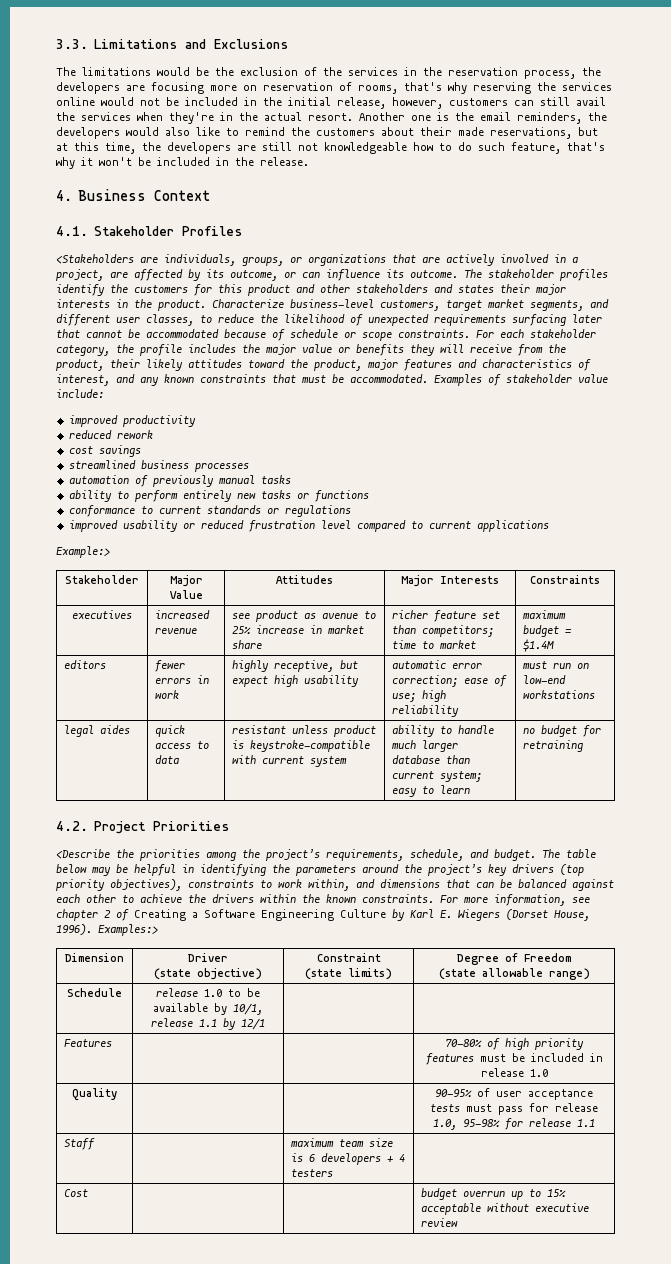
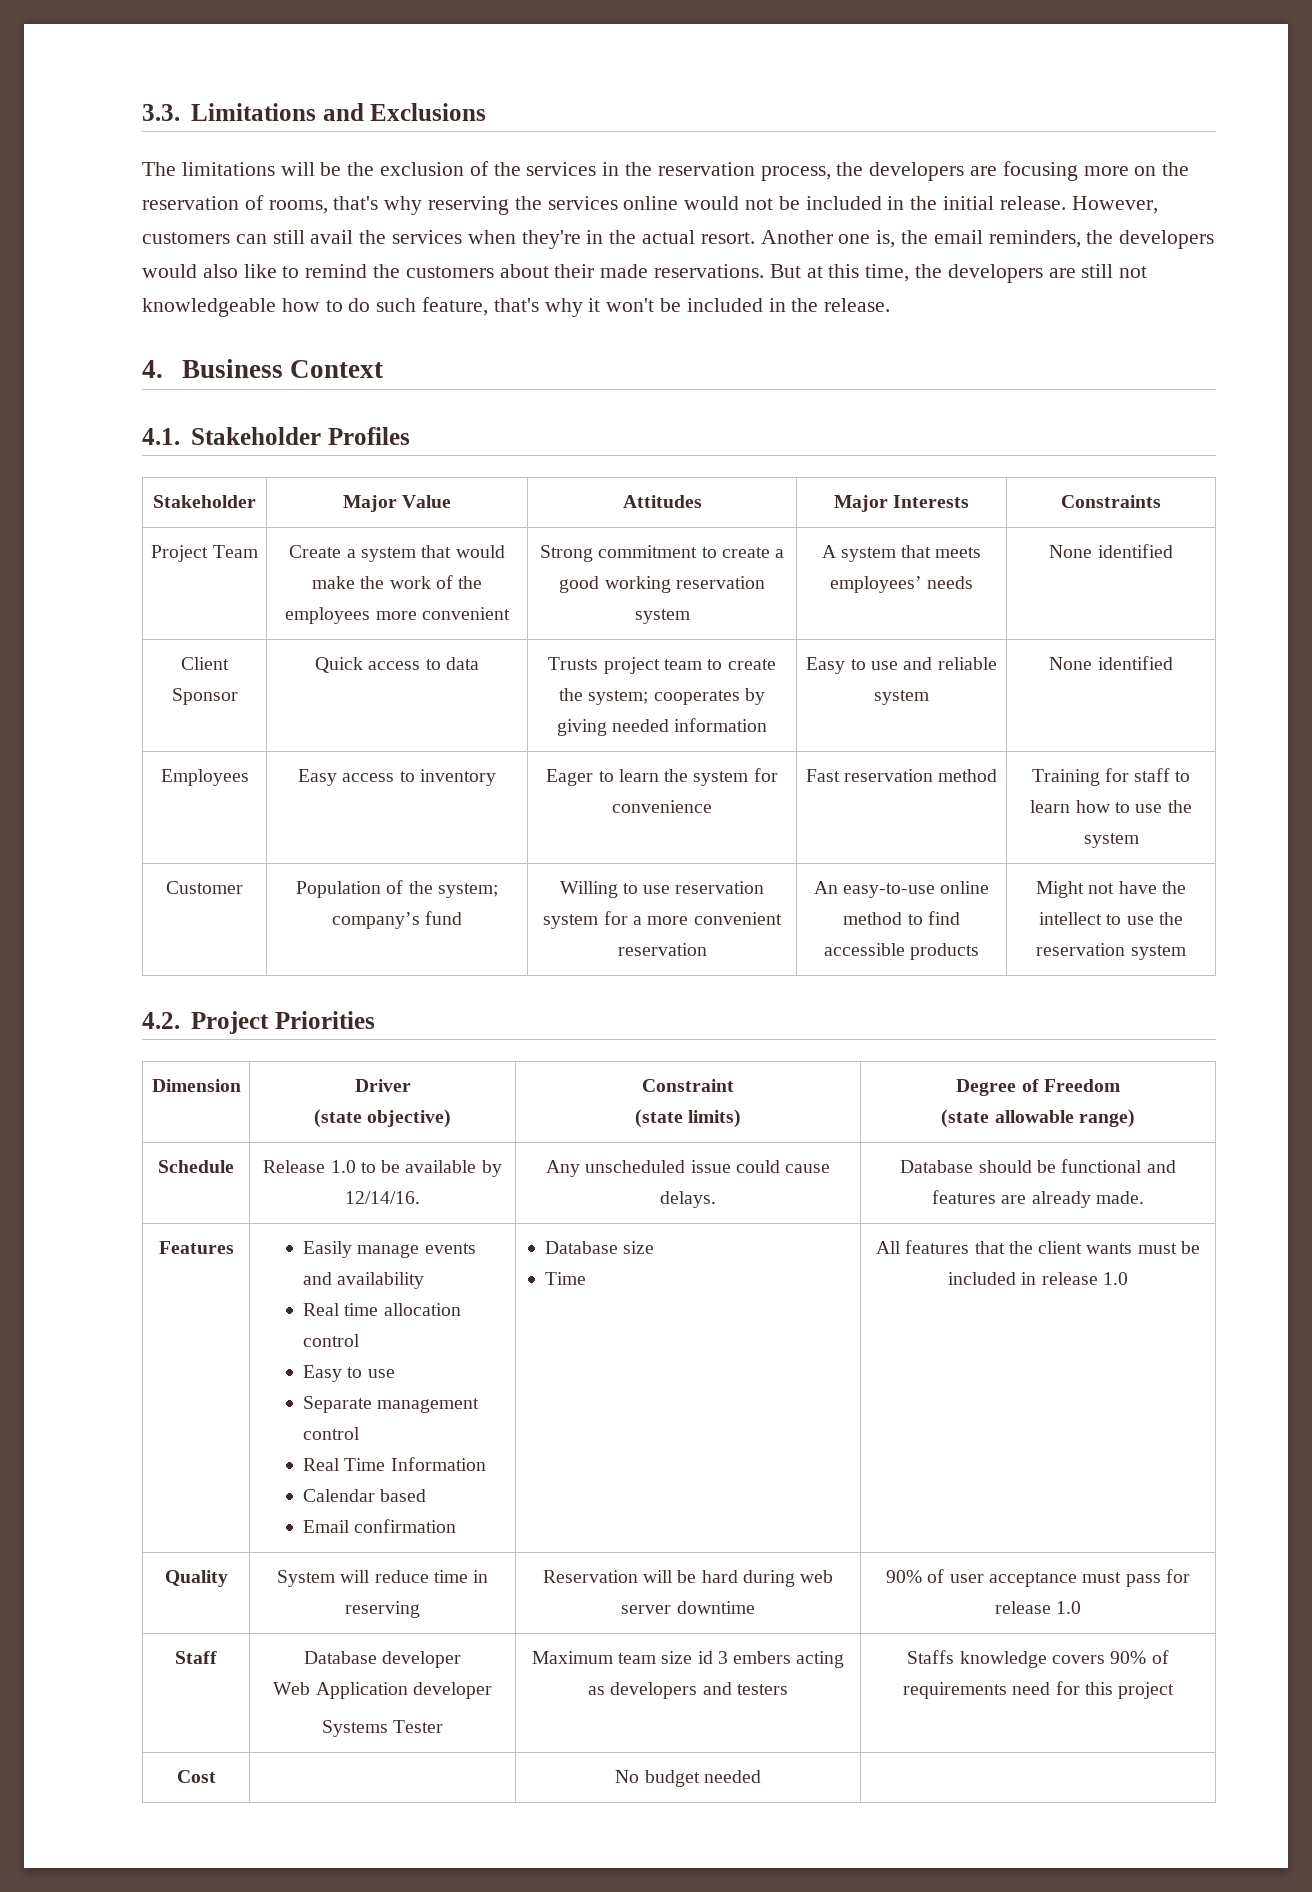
- The limitations would be the exclusion of the services in the reservation process, the developers are focusing more on reservation of rooms, that's why reserving the services online would not be included in the initial release, however, customers can still avail the services when they're in the actual resort.
+ The limitations will be the exclusion of the services in the reservation process, the developers are focusing more on the reservation of rooms, that's why reserving the services online would not be included in the initial release. However, customers can still avail the services when they're in the actual resort.
- Another one is the email reminders, the developers would also like to remind the customers about their made reservations, but at this time, the developers are still not knowledgeable how to do such feature, that's why it won't be included in the release.
+ Another one is, the email reminders, the developers would also like to remind the customers about their made reservations. But at this time, the developers are still not knowledgeable how to do such feature, that's why it won't be included in the release.
- <Stakeholders are individuals, groups, or organizations that are actively involved in a project, are affected by its outcome, or can influence its outcome. The stakeholder profiles identify the customers for this product and other stakeholders and states their major interests in the product. Characterize business-level customers, target market segments, and different user classes, to reduce the likelihood of unexpected requirements surfacing later that cannot be accommodated because of schedule or scope constraints. For each stakeholder category, the profile includes the major value or benefits they will receive from the product, their likely attitudes toward the product, major features and characteristics of interest, and any known constraints that must be accommodated. Examples of stakeholder value include:
- improved productivity
- reduced rework
- cost savings
- streamlined business processes
- automation of previously manual tasks
- ability to perform entirely new tasks or functions
- conformance to current standards or regulations
- improved usability or reduced frustration level compared to current applications
- Example:>
- executives | increased revenue | see product as avenue to 25% increase in market share | richer feature set than competitors; time to market | maximum budget = $1.4M
- editors | fewer errors in work | highly receptive, but expect high usability | automatic error correction; ease of use; high reliability | must run on low-end workstations
- legal aides | quick access to data | resistant unless product is keystroke-compatible with current system | ability to handle much larger database than current system; easy to learn | no budget for retraining
+ Project Team | Create a system that would make the work of the employees more convenient | Strong commitment to create a good working reservation system | A system that meets employees’ needs | None identified
+ Client Sponsor | Quick access to data | Trusts project team to create the system; cooperates by giving needed information | Easy to use and reliable system | None identified
+ Employees | Easy access to inventory | Eager to learn the system for convenience | Fast reservation method | Training for staff to learn how to use the system
+ Customer | Population of the system; company’s fund | Willing to use reservation system for a more convenient reservation | An easy-to-use online method to find accessible products | Might not have the intellect to use the reservation system
  4.2. Project Priorities
- <Describe the priorities among the project’s requirements, schedule, and budget. The table below may be helpful in identifying the parameters around the project’s key drivers (top priority objectives), constraints to work within, and dimensions that can be balanced against each other to achieve the drivers within the known constraints. For more information, see chapter 2 of Creating a Software Engineering Culture by Karl E. Wiegers (Dorset House, 1996). Examples:>
- Schedule | release 1.0 to be available by 10/1, release 1.1 by 12/1 | |
- Features | | | 70-80% of high priority features must be included in release 1.0
+ Schedule | Release 1.0 to be available by 12/14/16. | Any unscheduled issue could cause delays. | Database should be functional and features are already made.
+ Features | Easily manage events and availability
+ Real time allocation control
+ Easy to use
+ Separate management control
+ Real Time Information
+ Calendar based
+ Email confirmation | Database size
+ Time | All features that the client wants must be included in release 1.0
- Quality | | | 90-95% of user acceptance tests must pass for release 1.0, 95-98% for release 1.1
- Staff | | maximum team size is 6 developers + 4 testers |
- Cost | | | budget overrun up to 15% acceptable without executive review
+ Quality | System will reduce time in reserving | Reservation will be hard during web server downtime | 90% of user acceptance must pass for release 1.0
+ Staff | Database developer
+ Web Application developer
+ Systems Tester | Maximum team size id 3 embers acting as developers and testers | Staffs knowledge covers 90% of requirements need for this project
+ Cost | | No budget needed |

